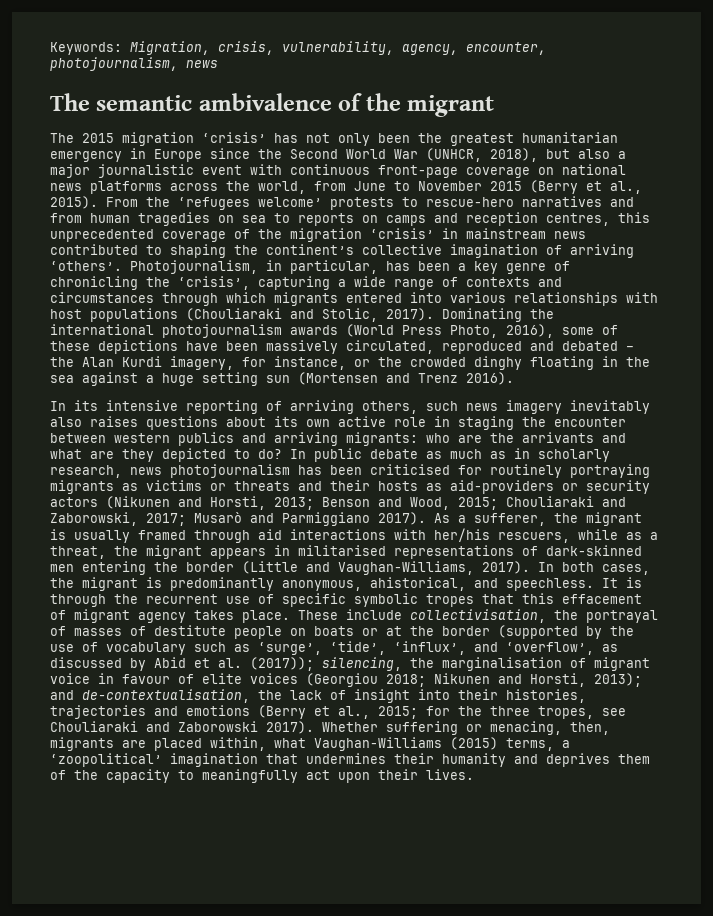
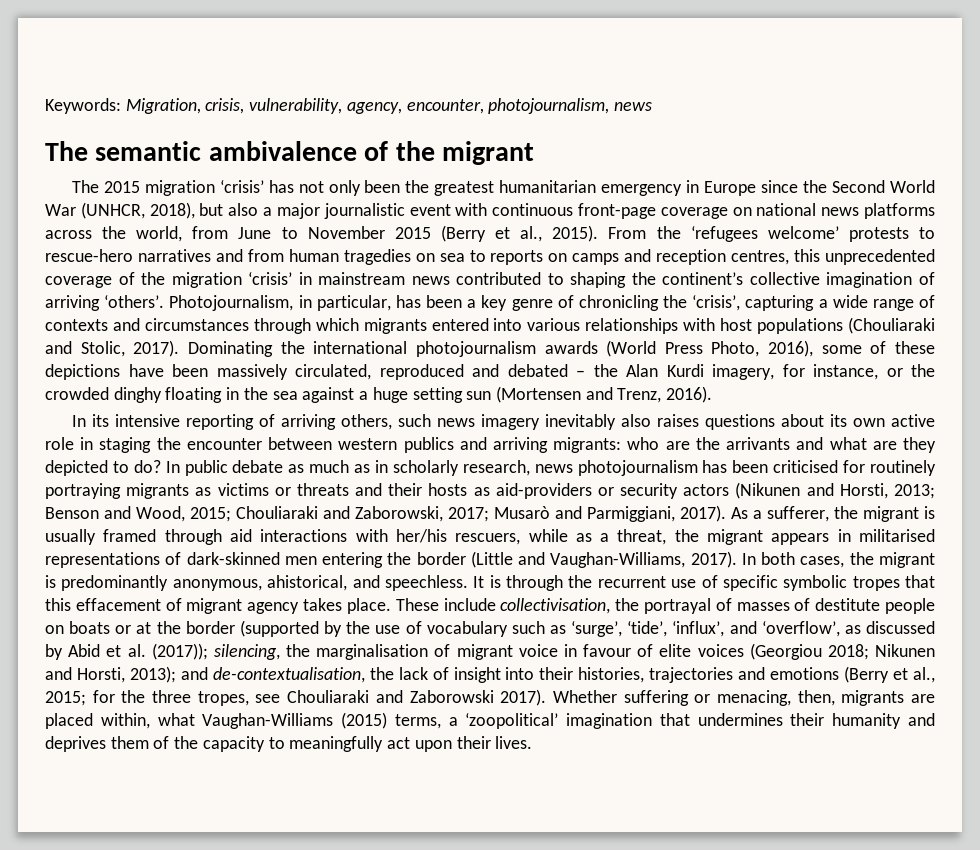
- Dominating the international photojournalism awards (World Press Photo, 2016), some of these depictions have been massively circulated, reproduced and debated – the Alan Kurdi imagery, for instance, or the crowded dinghy floating in the sea against a huge setting sun (Mortensen and Trenz 2016).
+ Dominating the international photojournalism awards (World Press Photo, 2016), some of these depictions have been massively circulated, reproduced and debated – the Alan Kurdi imagery, for instance, or the crowded dinghy floating in the sea against a huge setting sun (Mortensen and Trenz, 2016).
- In public debate as much as in scholarly research, news photojournalism has been criticised for routinely portraying migrants as victims or threats and their hosts as aid-providers or security actors (Nikunen and Horsti, 2013; Benson and Wood, 2015; Chouliaraki and Zaborowski, 2017; Musarò and Parmiggiano 2017).
+ In public debate as much as in scholarly research, news photojournalism has been criticised for routinely portraying migrants as victims or threats and their hosts as aid-providers or security actors (Nikunen and Horsti, 2013; Benson and Wood, 2015; Chouliaraki and Zaborowski, 2017; Musarò and Parmiggiani, 2017).

